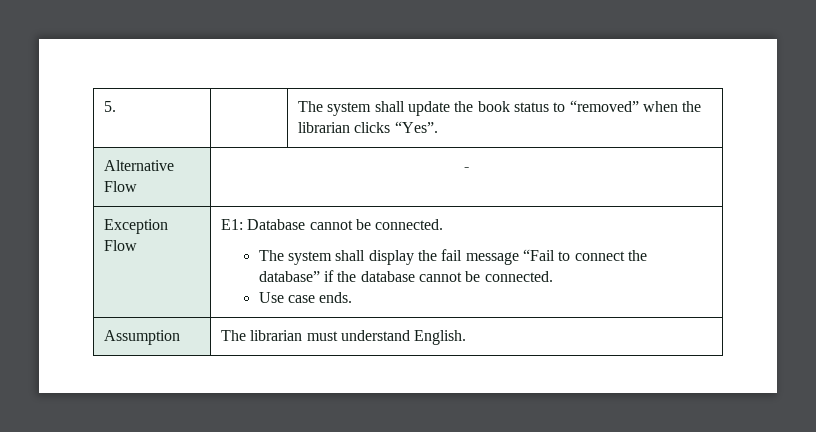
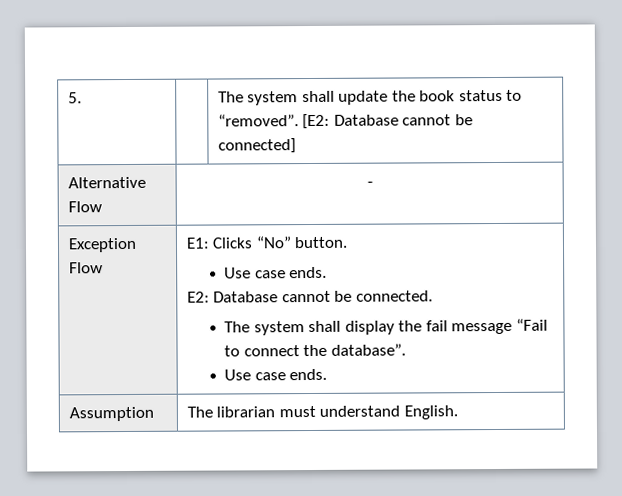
- 5. | | The system shall update the book status to “removed” when the librarian clicks “Yes”.
+ 5. | | The system shall update the book status to “removed”. [E2: Database cannot be connected]
- Exception Flow | E1: Database cannot be connected.
- The system shall display the fail message “Fail to connect the database” if the database cannot be connected.
+ Exception Flow | E1: Clicks “No” button.
+ Use case ends.
+ E2: Database cannot be connected.
+ The system shall display the fail message “Fail to connect the database”.

